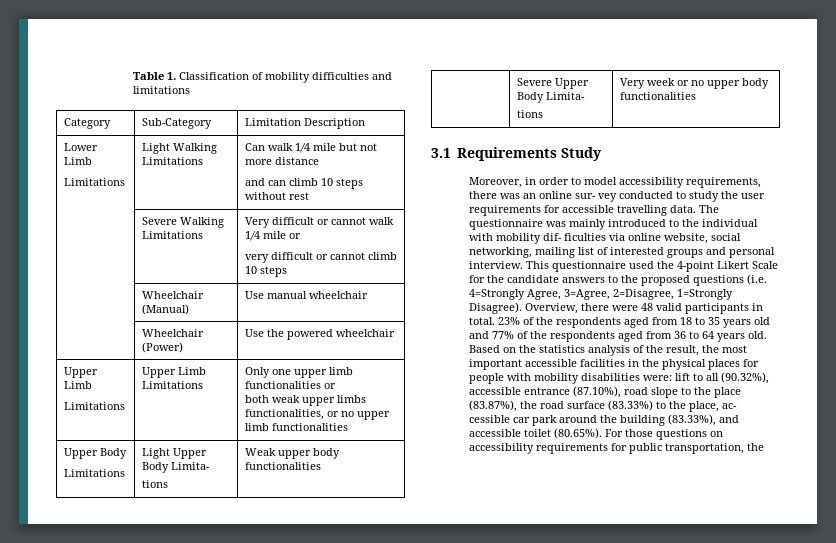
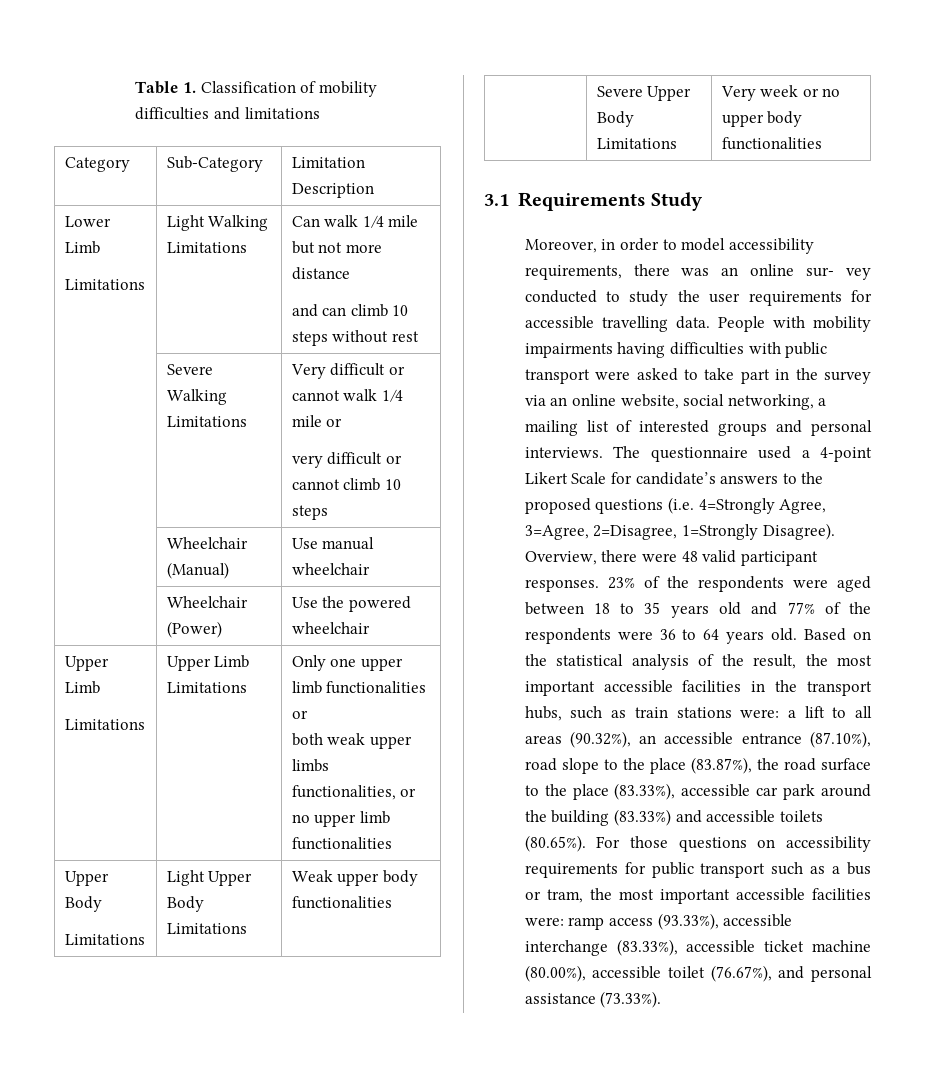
  | Wheelchair (Power) | Use the powered wheelchair
  Upper Limb
  Limitations | Upper Limb Limitations | Only one upper limb functionalities or
  both weak upper limbs functionalities, or no upper limb functionalities
  Upper Body
- Limitations | Light Upper Body Limita-
- tions | Weak upper body functionalities
+ Limitations | Light Upper Body Limitations | Weak upper body functionalities
- | Severe Upper Body Limita-
- tions | Very week or no upper body functionalities
+ | Severe Upper Body Limitations | Very week or no upper body functionalities
- The questionnaire was mainly introduced to the individual with mobility dif- ficulties via online website, social networking, mailing list of interested groups and personal interview. This questionnaire used the 4-point Likert Scale for the candidate answers to the proposed questions (i.e. 4=Strongly Agree, 3=Agree, 2=Disagree, 1=Strongly Disagree).
+ People with mobility impairments having difficulties with public transport were asked to take part in the survey via an online website, social networking, a mailing list of interested groups and personal interviews. The questionnaire used a 4-point Likert Scale for candidate’s answers to the proposed questions (i.e. 4=Strongly Agree, 3=Agree, 2=Disagree, 1=Strongly Disagree).
- Overview, there were 48 valid participants in total.
+ Overview, there were 48 valid participant responses.
- 23% of the respondents aged from 18 to 35 years old and 77% of the respondents aged from 36 to 64 years old.
+ 23% of the respondents were aged between 18 to 35 years old and 77% of the respondents were 36 to 64 years old.
- Based on the statistics analysis of the result, the most important accessible facilities in the physical places for people with mobility disabilities were: lift to all (90.32%), accessible entrance (87.10%), road slope to the place (83.87%), the road surface (83.33%) to the place, ac- cessible car park around the building (83.33%), and accessible toilet (80.65%). For those questions on accessibility requirements for public transportation, the
+ Based on the statistical analysis of the result, the most important accessible facilities in the transport hubs, such as train stations were: a lift to all areas (90.32%), an accessible entrance (87.10%), road slope to the place (83.87%), the road surface to the place (83.33%), accessible car park around the building (83.33%) and accessible toilets (80.65%). For those questions on accessibility requirements for public transport such as a bus or tram, the most important accessible facilities were: ramp access (93.33%), accessible interchange (83.33%), accessible ticket machine (80.00%), accessible toilet (76.67%), and personal assistance (73.33%).

